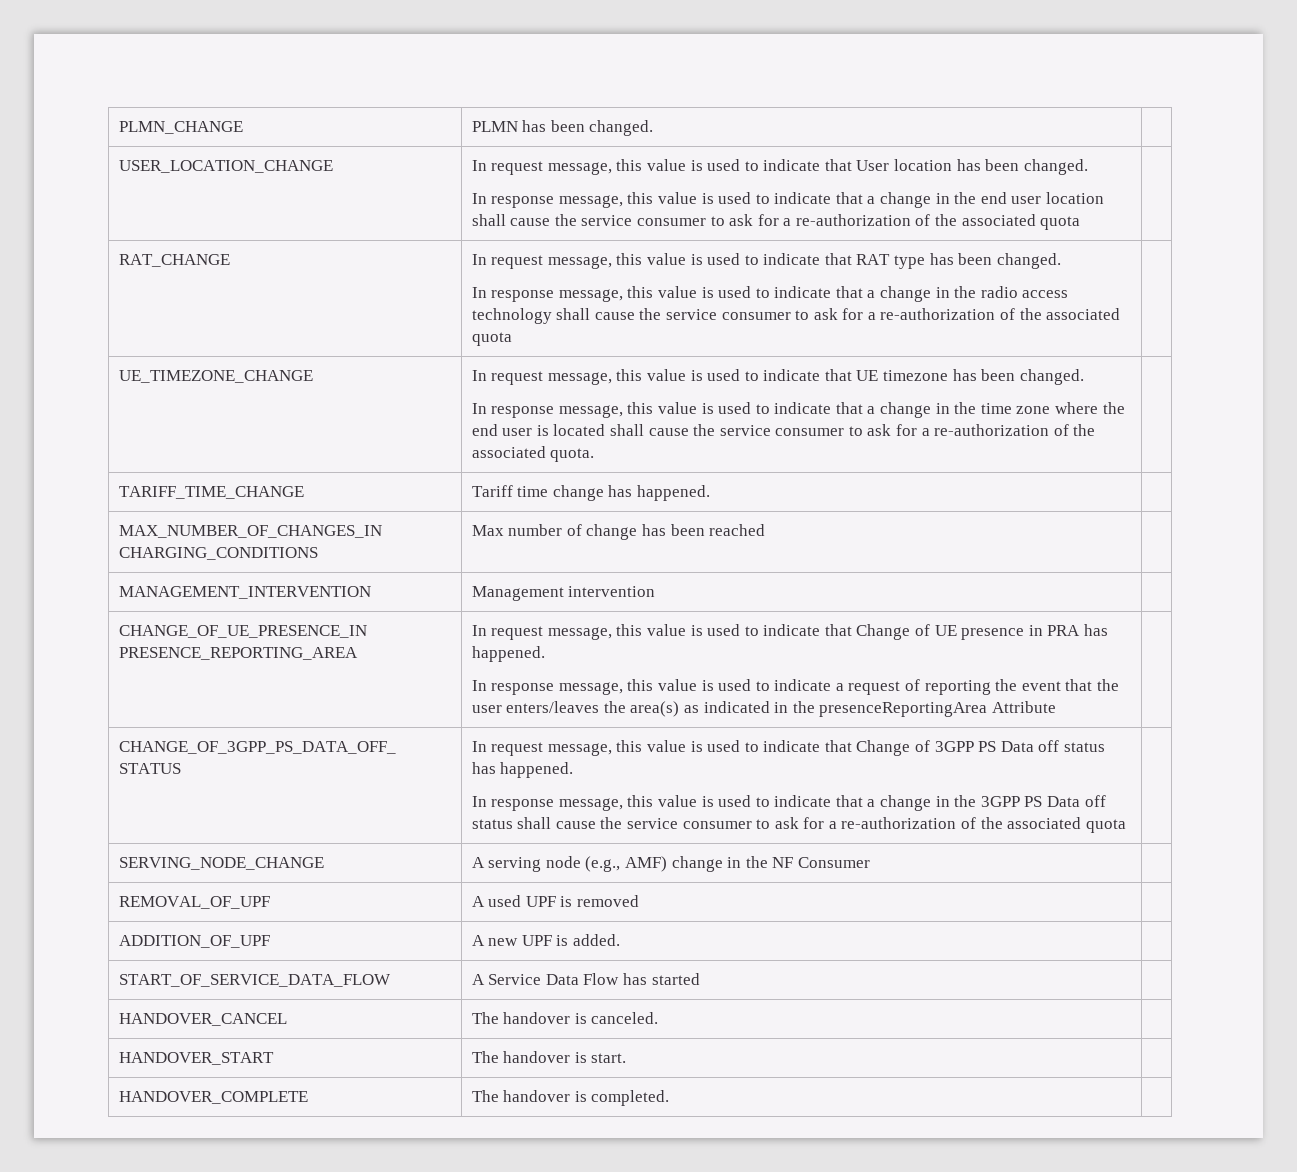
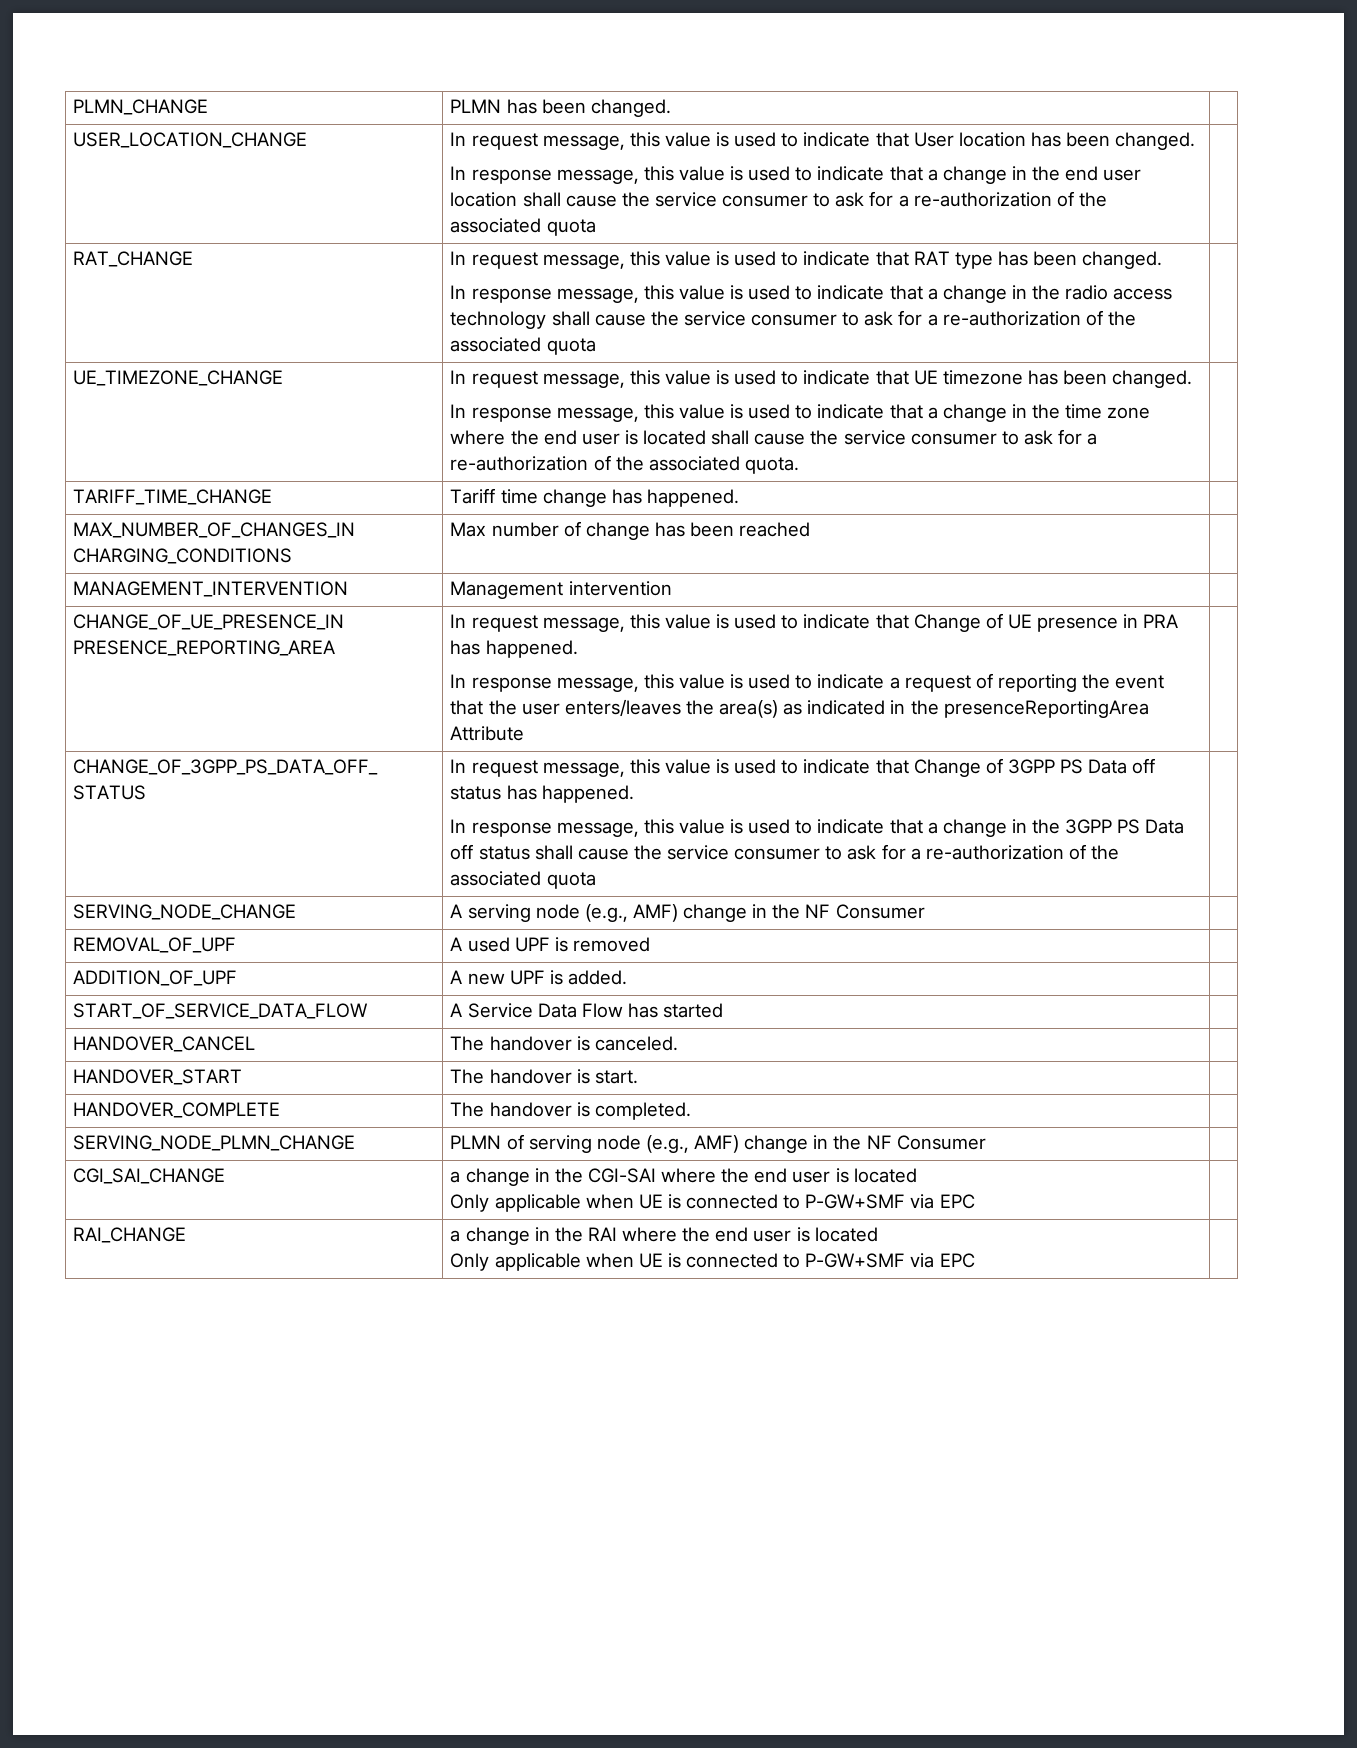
+ SERVING_NODE_PLMN_CHANGE | PLMN of serving node (e.g., AMF) change in the NF Consumer |
+ CGI_SAI_CHANGE | a change in the CGI-SAI where the end user is located
+ Only applicable when UE is connected to P-GW+SMF via EPC |
+ RAI_CHANGE | a change in the RAI where the end user is located
+ Only applicable when UE is connected to P-GW+SMF via EPC |

